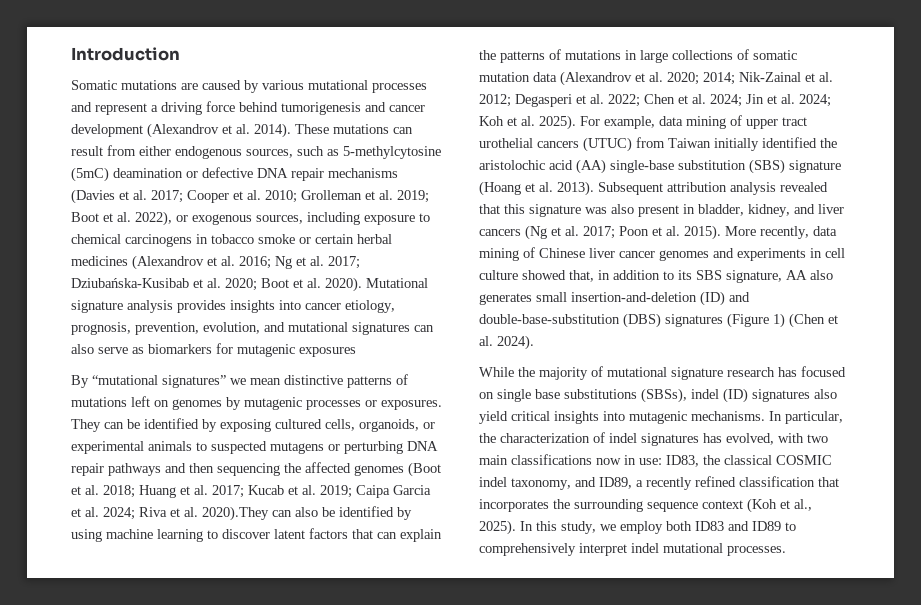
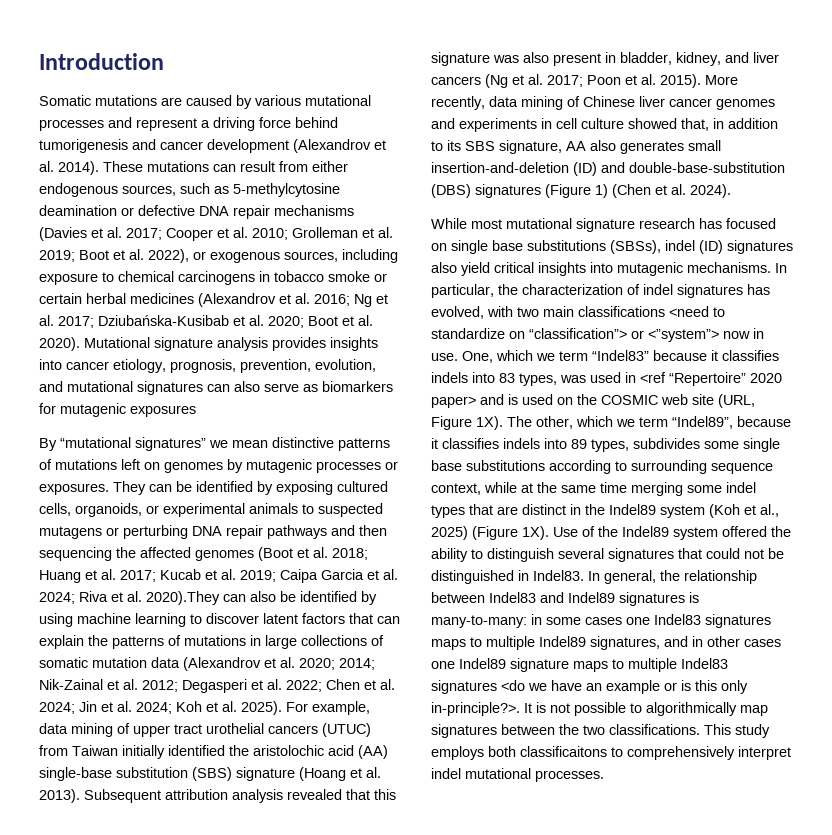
- These mutations can result from either endogenous sources, such as 5-methylcytosine (5mC) deamination or defective DNA repair mechanisms (Davies et al. 2017;
+ These mutations can result from either endogenous sources, such as 5-methylcytosine deamination or defective DNA repair mechanisms (Davies et al. 2017;
- While the majority of mutational signature research has focused on single base substitutions (SBSs), indel (ID) signatures also yield critical insights into mutagenic mechanisms.
+ While most mutational signature research has focused on single base substitutions (SBSs), indel (ID) signatures also yield critical insights into mutagenic mechanisms.
- In particular, the characterization of indel signatures has evolved, with two main classifications now in use: ID83, the classical COSMIC indel taxonomy, and ID89, a recently refined classification that incorporates the surrounding sequence context (Koh et al., 2025). In this study, we employ both ID83 and ID89 to comprehensively interpret indel mutational processes.
+ In particular, the characterization of indel signatures has evolved, with two main classifications <need to standardize on “classification”> or <”system”> now in use. One, which we term “Indel83” because it classifies indels into 83 types, was used in <ref “Repertoire” 2020 paper> and is used on the COSMIC web site (URL, Figure 1X). The other, which we term “Indel89”, because it classifies indels into 89 types, subdivides some single base substitutions according to surrounding sequence context, while at the same time merging some indel types that are distinct in the Indel89 system (Koh et al., 2025) (Figure 1X). Use of the Indel89 system offered the ability to distinguish several signatures that could not be distinguished in Indel83. In general, the relationship between Indel83 and Indel89 signatures is many-to-many: in some cases one Indel83 signatures maps to multiple Indel89 signatures, and in other cases one Indel89 signature maps to multiple Indel83 signatures <do we have an example or is this only in-principle?>. It is not possible to algorithmically map signatures between the two classifications. This study employs both classificaitons to comprehensively interpret indel mutational processes.

